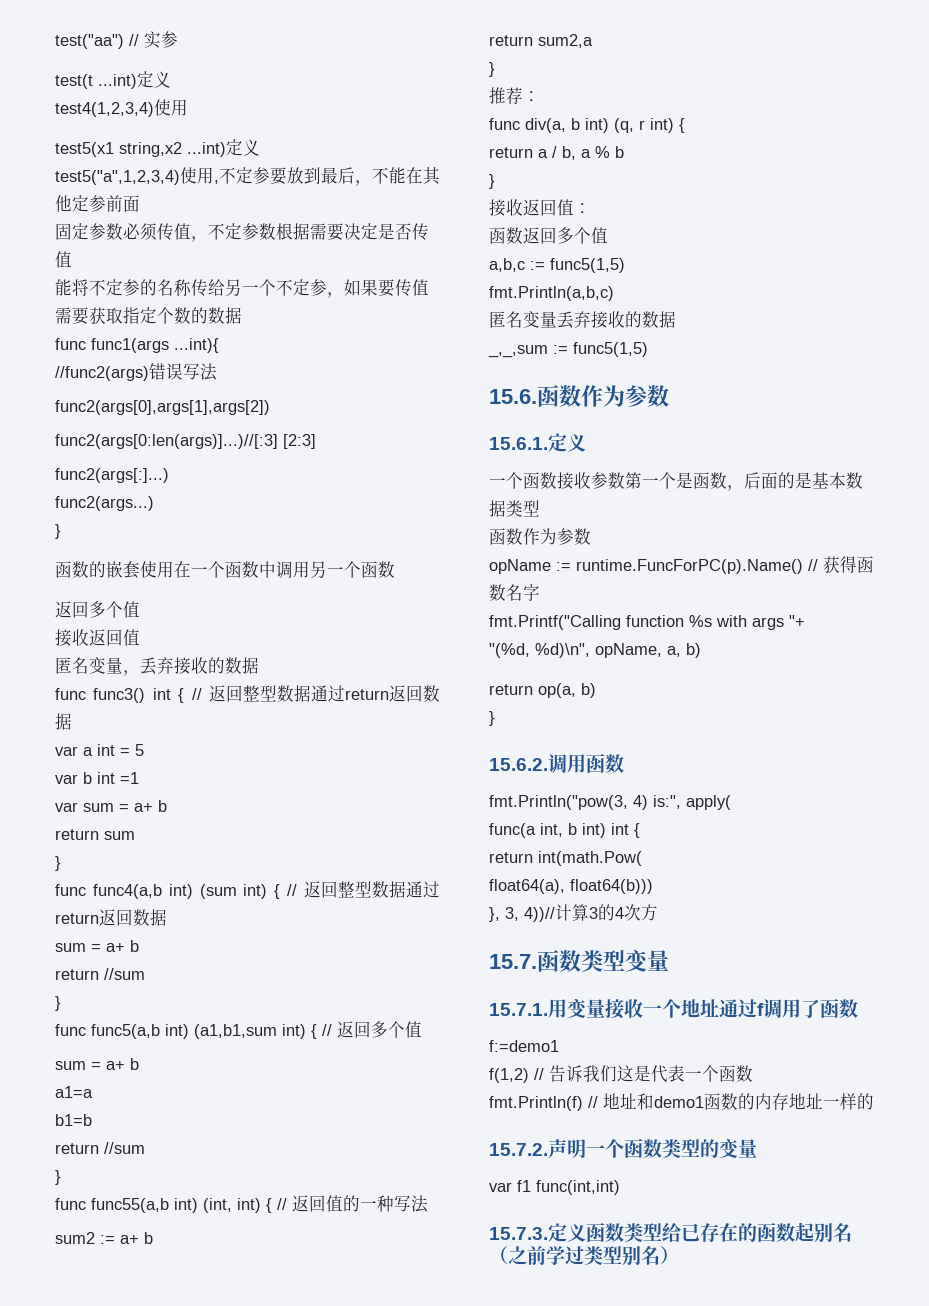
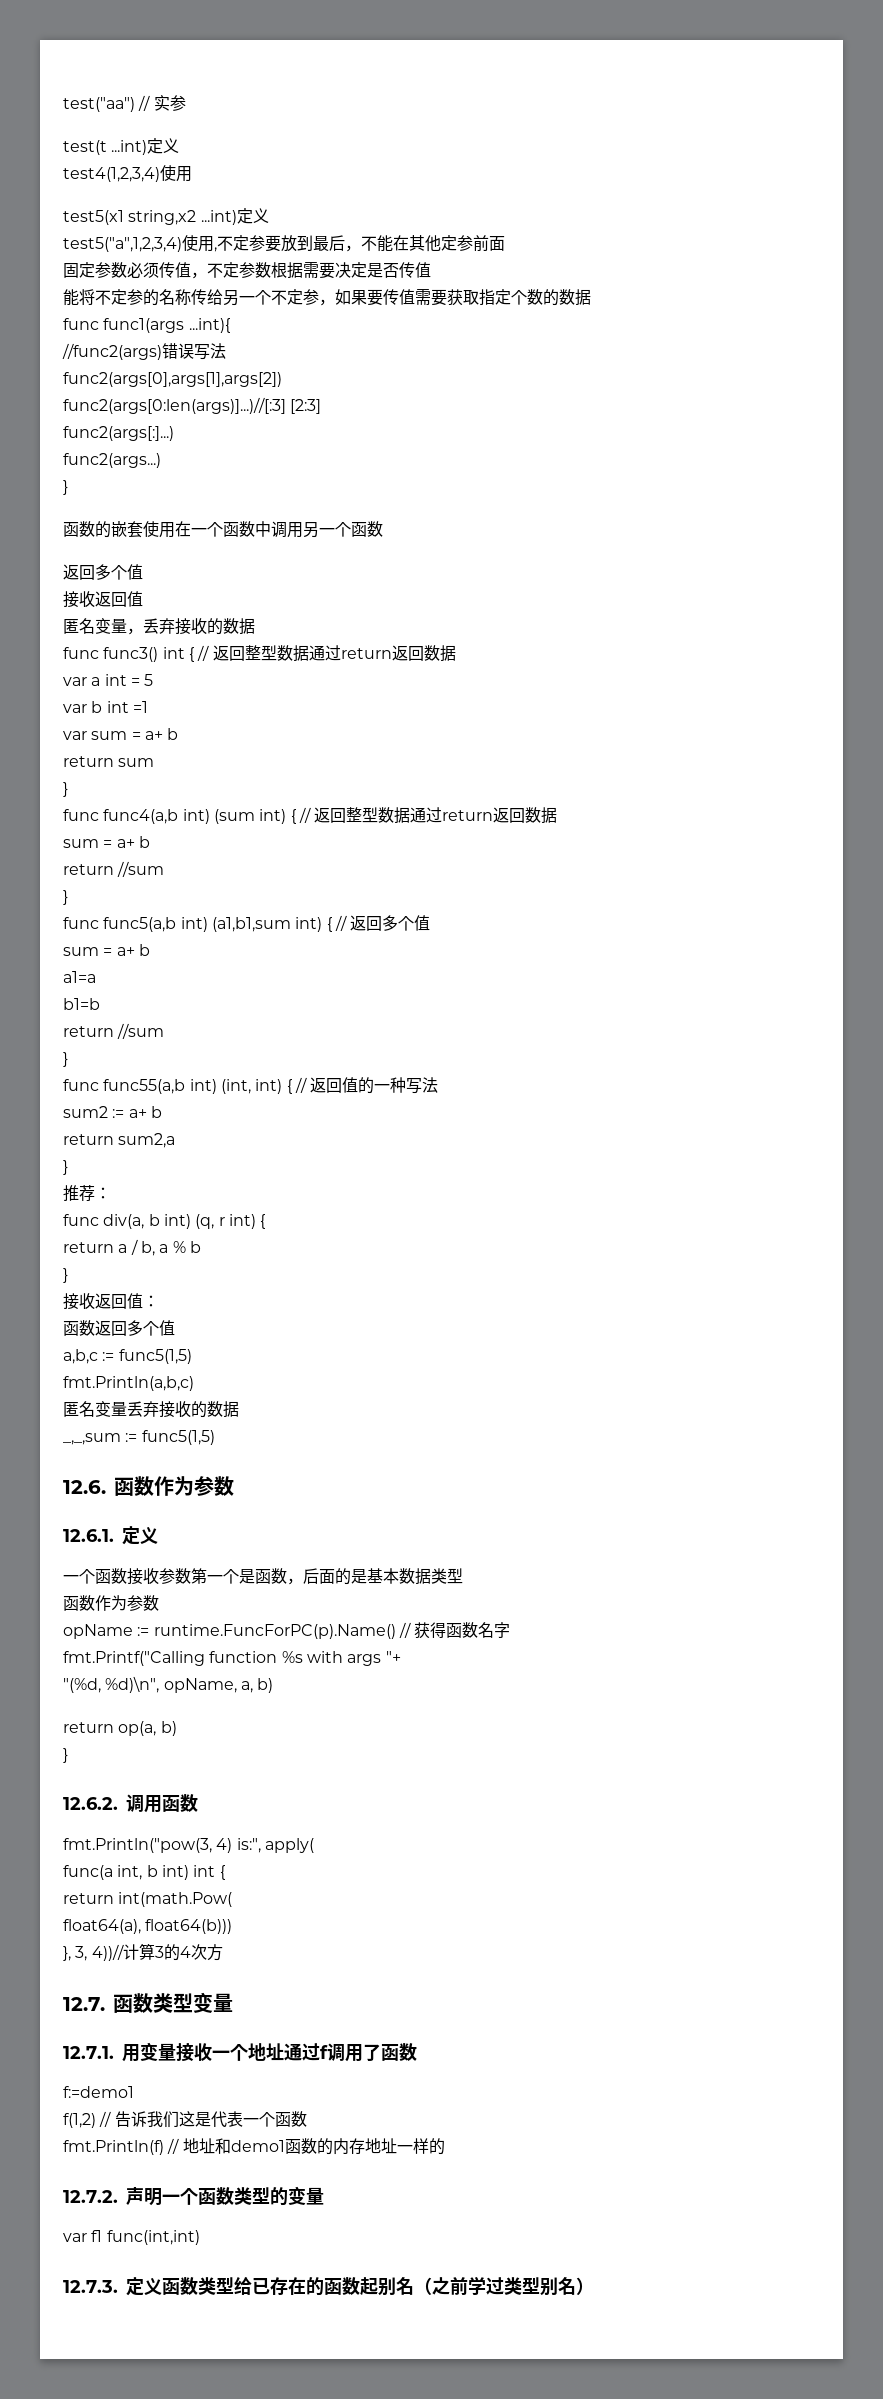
- 15.6.函数作为参数
- 15.6.1.定义
+ 12.6.函数作为参数
+ 12.6.1.定义
- 15.6.2.调用函数
+ 12.6.2.调用函数
- 15.7.函数类型变量
+ 12.7.函数类型变量
- 15.7.1.用变量接收一个地址通过f调用了函数
+ 12.7.1.用变量接收一个地址通过f调用了函数
- 15.7.2.声明一个函数类型的变量
+ 12.7.2.声明一个函数类型的变量
- 15.7.3.定义函数类型给已存在的函数起别名（之前学过类型别名）
+ 12.7.3.定义函数类型给已存在的函数起别名（之前学过类型别名）

